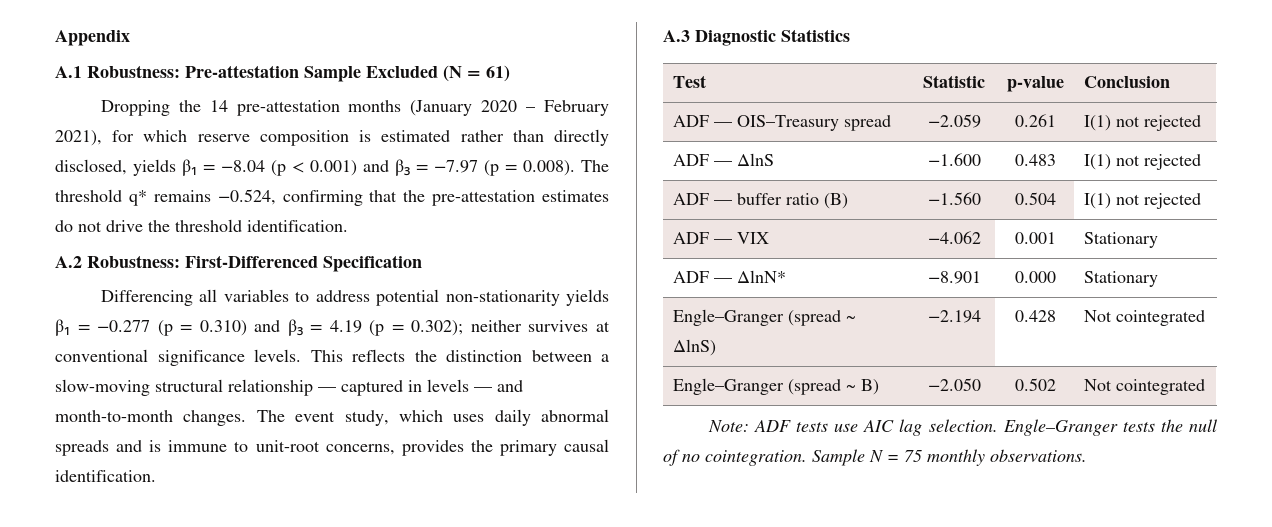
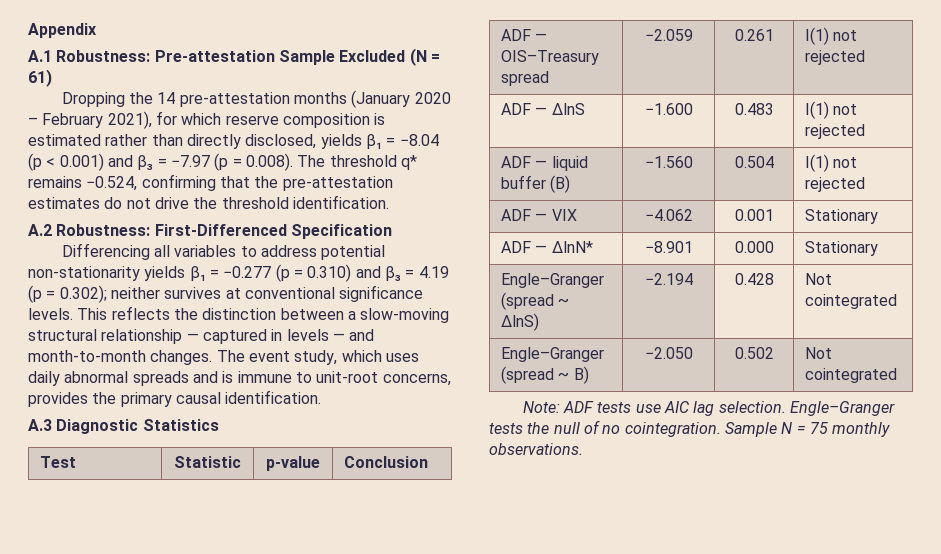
- ADF — buffer ratio (B) | −1.560 | 0.504 | I(1) not rejected
+ ADF — liquid buffer (B) | −1.560 | 0.504 | I(1) not rejected

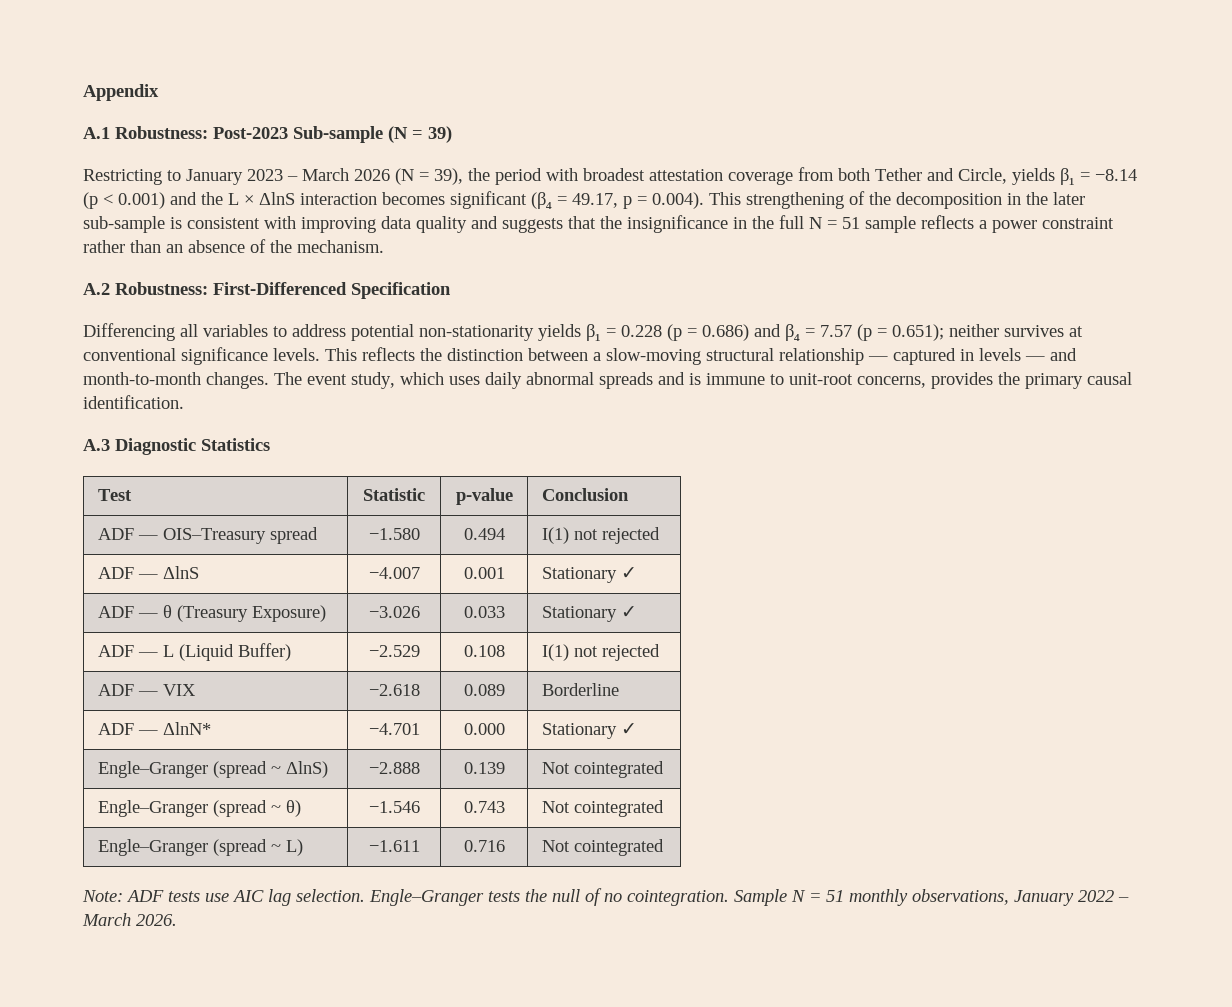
- A.1 Robustness: Pre-attestation Sample Excluded (N = 61)
- Dropping the 14 pre-attestation months (January 2020 – February 2021), for which reserve composition is estimated rather than directly disclosed, yields β₁ = −8.04 (p < 0.001) and β₃ = −7.97 (p = 0.008). The threshold q* remains −0.524, confirming that the pre-attestation estimates do not drive the threshold identification.
+ A.1 Robustness: Post-2023 Sub-sample (N = 39)
+ Restricting to January 2023 – March 2026 (N = 39), the period with broadest attestation coverage from both Tether and Circle, yields β₁ = −8.14 (p < 0.001) and the L × ΔlnS interaction becomes significant (β₄ = 49.17, p = 0.004). This strengthening of the decomposition in the later sub-sample is consistent with improving data quality and suggests that the insignificance in the full N = 51 sample reflects a power constraint rather than an absence of the mechanism.
- Differencing all variables to address potential non-stationarity yields β₁ = −0.277 (p = 0.310) and β₃ = 4.19 (p = 0.302); neither survives at conventional significance levels.
+ Differencing all variables to address potential non-stationarity yields β₁ = 0.228 (p = 0.686) and β₄ = 7.57 (p = 0.651); neither survives at conventional significance levels.
- ADF — OIS–Treasury spread | −2.059 | 0.261 | I(1) not rejected
+ ADF — OIS–Treasury spread | −1.580 | 0.494 | I(1) not rejected
- ADF — ΔlnS | −1.600 | 0.483 | I(1) not rejected
- ADF — liquid buffer (B) | −1.560 | 0.504 | I(1) not rejected
+ ADF — ΔlnS | −4.007 | 0.001 | Stationary ✓
+ ADF — θ (Treasury Exposure) | −3.026 | 0.033 | Stationary ✓
+ ADF — L (Liquid Buffer) | −2.529 | 0.108 | I(1) not rejected
- ADF — VIX | −4.062 | 0.001 | Stationary
+ ADF — VIX | −2.618 | 0.089 | Borderline
- ADF — ΔlnN* | −8.901 | 0.000 | Stationary
+ ADF — ΔlnN* | −4.701 | 0.000 | Stationary ✓
- Engle–Granger (spread ~ ΔlnS) | −2.194 | 0.428 | Not cointegrated
- Engle–Granger (spread ~ B) | −2.050 | 0.502 | Not cointegrated
+ Engle–Granger (spread ~ ΔlnS) | −2.888 | 0.139 | Not cointegrated
+ Engle–Granger (spread ~ θ) | −1.546 | 0.743 | Not cointegrated
+ Engle–Granger (spread ~ L) | −1.611 | 0.716 | Not cointegrated
- Sample N = 75 monthly observations.
+ Sample N = 51 monthly observations, January 2022 – March 2026.

